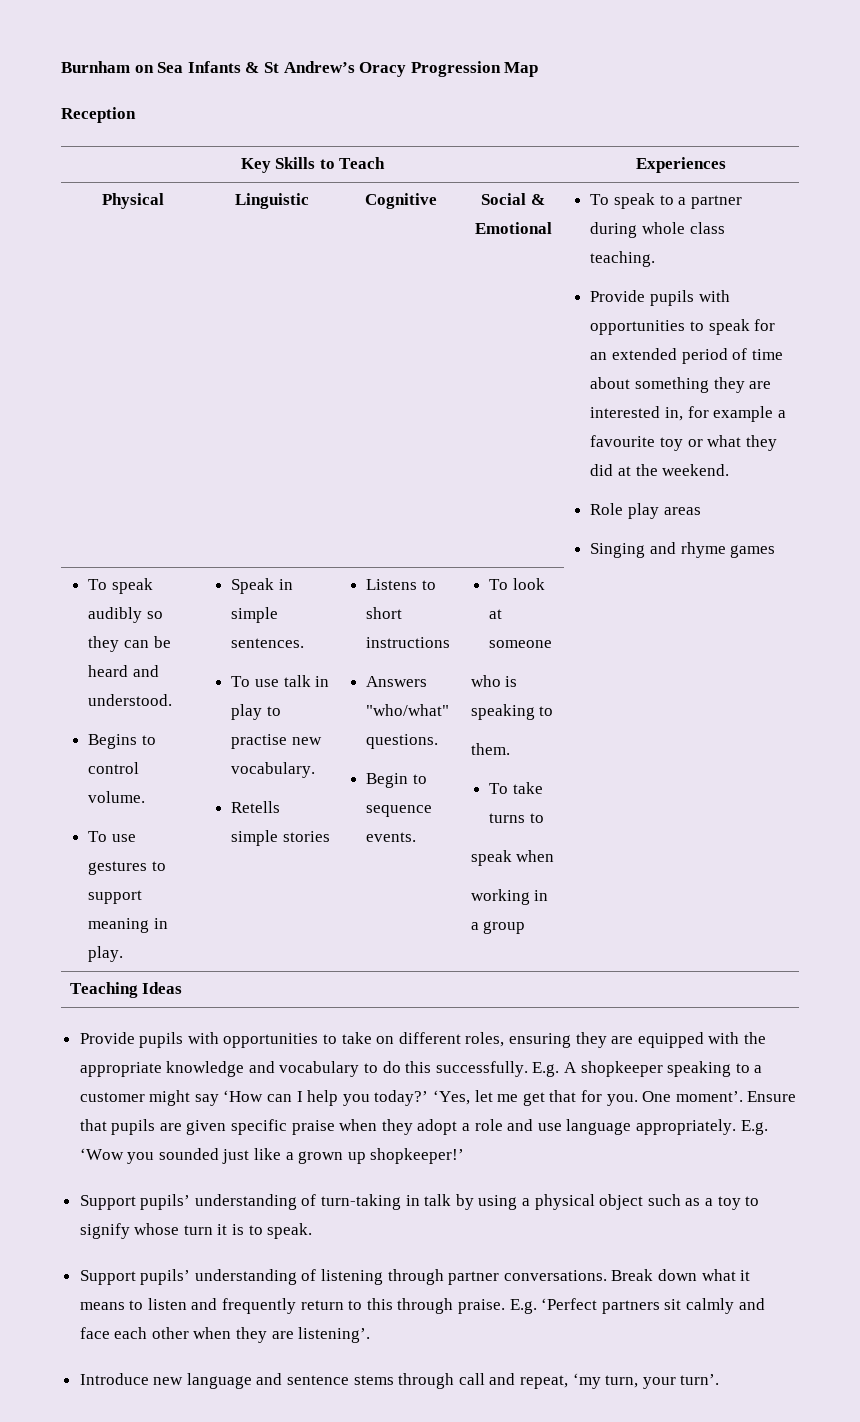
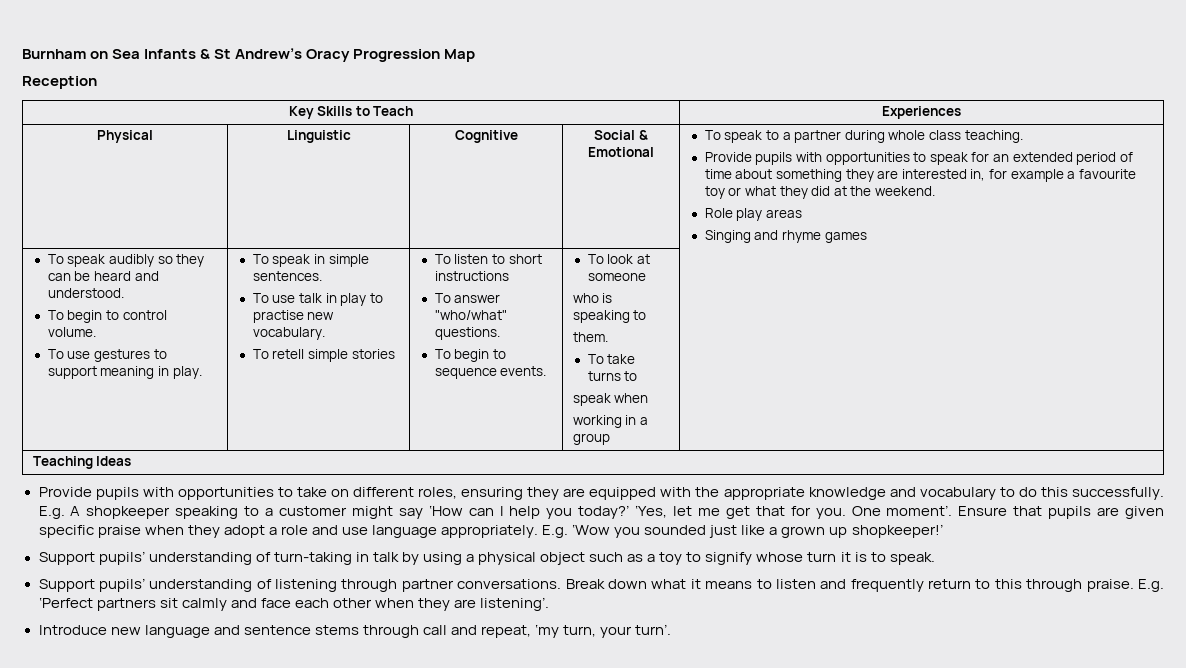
- Begins to control volume.
+ To begin to control volume.
- Speak in simple sentences.
+ To speak in simple sentences.
- Retells simple stories
+ To retell simple stories
- Listens to short instructions
+ To listen to short instructions
- Answers "who/what" questions.
+ To answer "who/what" questions.
- Begin to sequence events.
+ To begin to sequence events.

